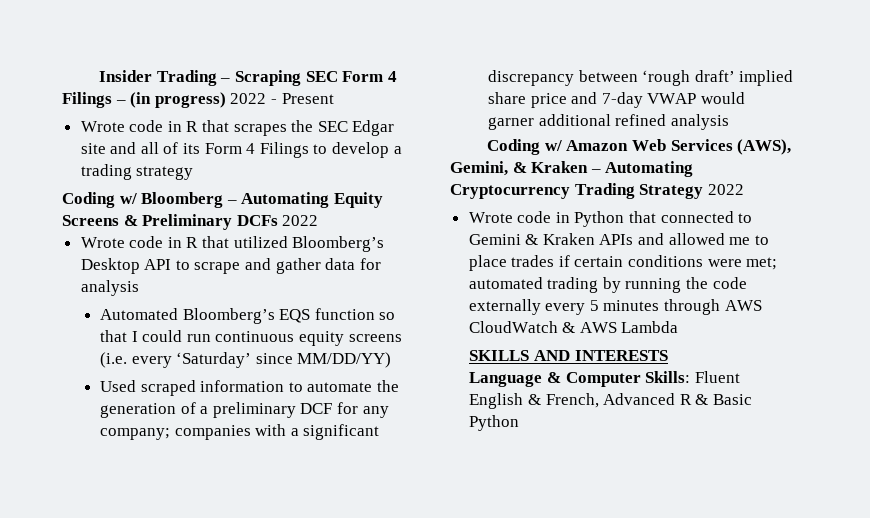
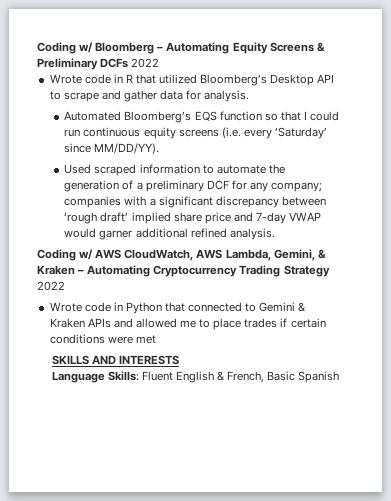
- Insider Trading – Scraping SEC Form 4 Filings – (in progress) 2022 - Present
- Wrote code in R that scrapes the SEC Edgar site and all of its Form 4 Filings to develop a trading strategy
- Wrote code in R that utilized Bloomberg’s Desktop API to scrape and gather data for analysis
+ Wrote code in R that utilized Bloomberg’s Desktop API to scrape and gather data for analysis.
- Automated Bloomberg’s EQS function so that I could run continuous equity screens (i.e. every ‘Saturday’ since MM/DD/YY)
+ Automated Bloomberg’s EQS function so that I could run continuous equity screens (i.e. every ‘Saturday’ since MM/DD/YY).
- Used scraped information to automate the generation of a preliminary DCF for any company; companies with a significant discrepancy between ‘rough draft’ implied share price and 7-day VWAP would garner additional refined analysis
- Coding w/ Amazon Web Services (AWS), Gemini, & Kraken – Automating Cryptocurrency Trading Strategy 2022
+ Used scraped information to automate the generation of a preliminary DCF for any company; companies with a significant discrepancy between ‘rough draft’ implied share price and 7-day VWAP would garner additional refined analysis.
+ Coding w/ AWS CloudWatch, AWS Lambda, Gemini, & Kraken – Automating Cryptocurrency Trading Strategy 2022
- Wrote code in Python that connected to Gemini & Kraken APIs and allowed me to place trades if certain conditions were met; automated trading by running the code externally every 5 minutes through AWS CloudWatch & AWS Lambda
+ Wrote code in Python that connected to Gemini & Kraken APIs and allowed me to place trades if certain conditions were met
- Language & Computer Skills: Fluent English & French, Advanced R & Basic Python
+ Language Skills: Fluent English & French, Basic Spanish

